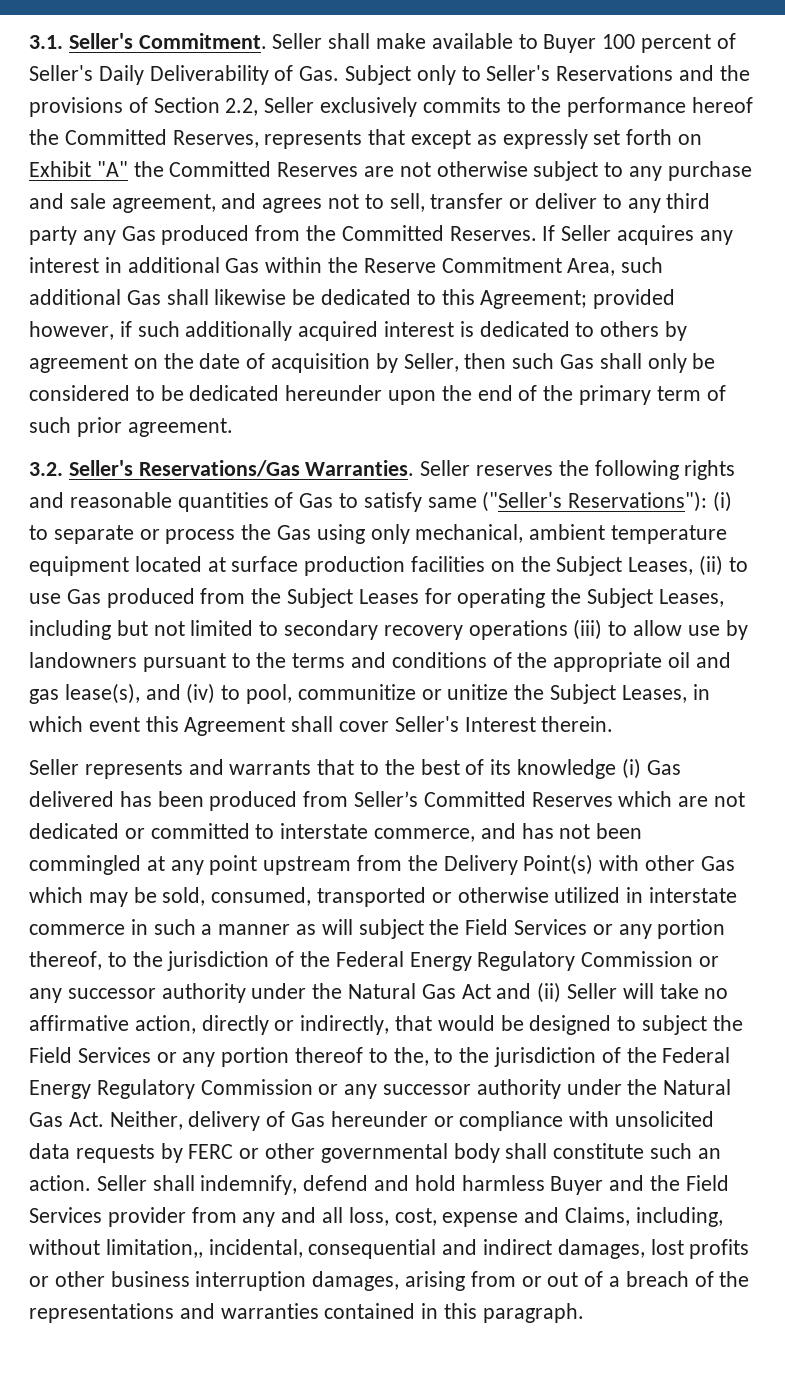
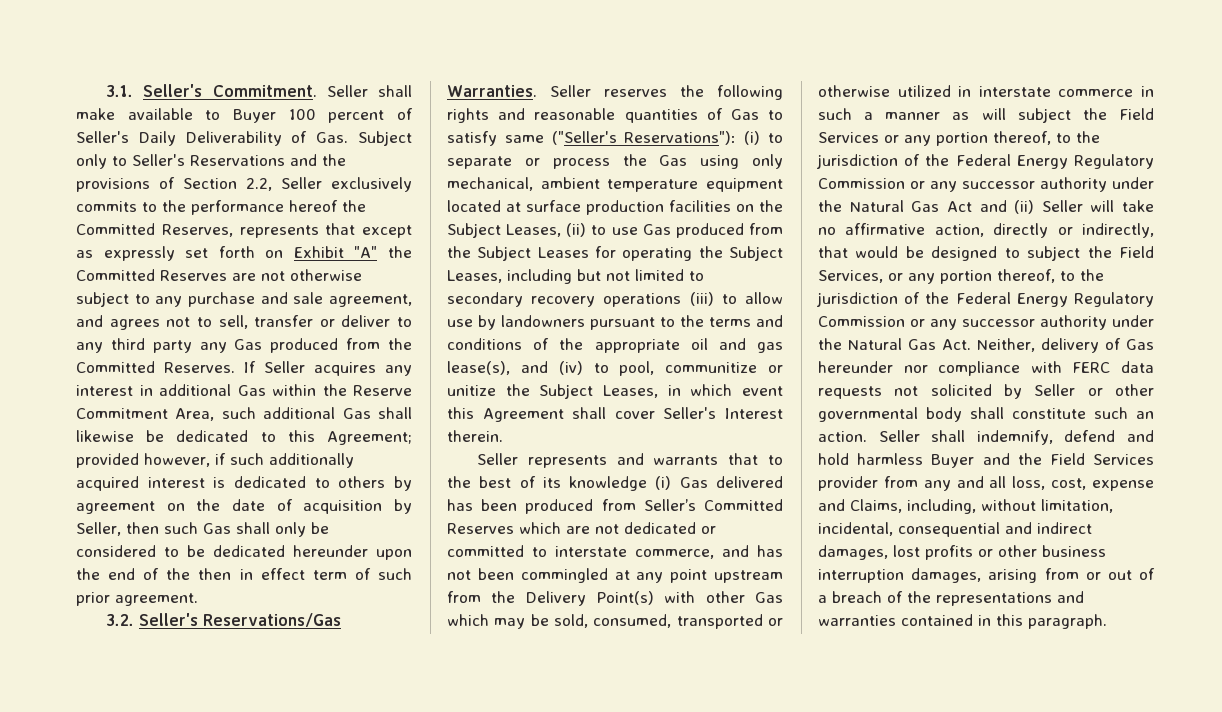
- provided however, if such additionally acquired interest is dedicated to others by agreement on the date of acquisition by Seller, then such Gas shall only be considered to be dedicated hereunder upon the end of the primary term of such prior agreement.
+ provided however, if such additionally acquired interest is dedicated to others by agreement on the date of acquisition by Seller, then such Gas shall only be considered to be dedicated hereunder upon the end of the then in effect term of such prior agreement.
- Seller represents and warrants that to the best of its knowledge (i) Gas delivered has been produced from Seller’s Committed Reserves which are not dedicated or committed to interstate commerce, and has not been commingled at any point upstream from the Delivery Point(s) with other Gas which may be sold, consumed, transported or otherwise utilized in interstate commerce in such a manner as will subject the Field Services or any portion thereof, to the jurisdiction of the Federal Energy Regulatory Commission or any successor authority under the Natural Gas Act and (ii) Seller will take no affirmative action, directly or indirectly, that would be designed to subject the Field Services or any portion thereof to the, to the jurisdiction of the Federal Energy Regulatory Commission or any successor authority under the Natural Gas Act. Neither, delivery of Gas hereunder or compliance with unsolicited data requests by FERC or other governmental body shall constitute such an action.
+ Seller represents and warrants that to the best of its knowledge (i) Gas delivered has been produced from Seller’s Committed Reserves which are not dedicated or committed to interstate commerce, and has not been commingled at any point upstream from the Delivery Point(s) with other Gas which may be sold, consumed, transported or otherwise utilized in interstate commerce in such a manner as will subject the Field Services or any portion thereof, to the jurisdiction of the Federal Energy Regulatory Commission or any successor authority under the Natural Gas Act and (ii) Seller will take no affirmative action, directly or indirectly, that would be designed to subject the Field Services, or any portion thereof, to the jurisdiction of the Federal Energy Regulatory Commission or any successor authority under the Natural Gas Act. Neither, delivery of Gas hereunder nor compliance with FERC data requests not solicited by Seller or other governmental body shall constitute such an action.
- Seller shall indemnify, defend and hold harmless Buyer and the Field Services provider from any and all loss, cost, expense and Claims, including, without limitation,, incidental, consequential and indirect damages, lost profits or other business interruption damages, arising from or out of a breach of the representations and warranties contained in this paragraph.
+ Seller shall indemnify, defend and hold harmless Buyer and the Field Services provider from any and all loss, cost, expense and Claims, including, without limitation, incidental, consequential and indirect damages, lost profits or other business interruption damages, arising from or out of a breach of the representations and warranties contained in this paragraph.

